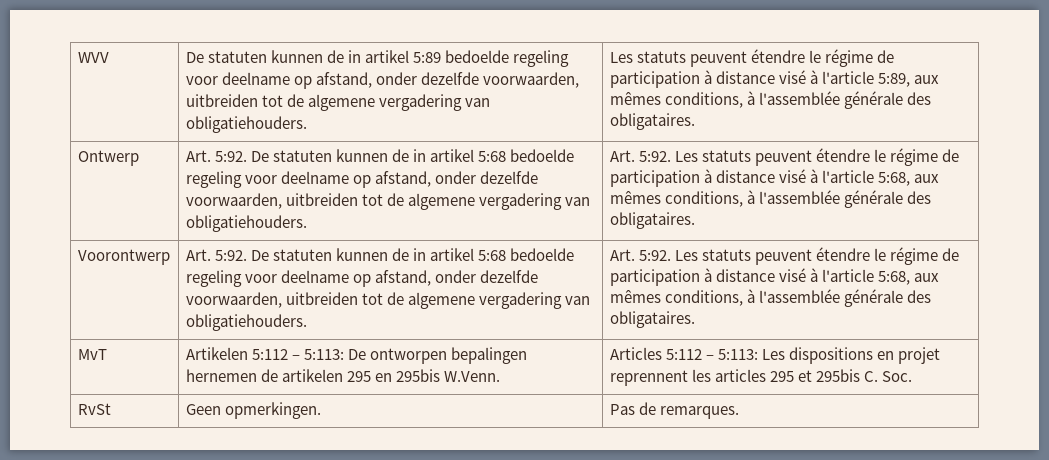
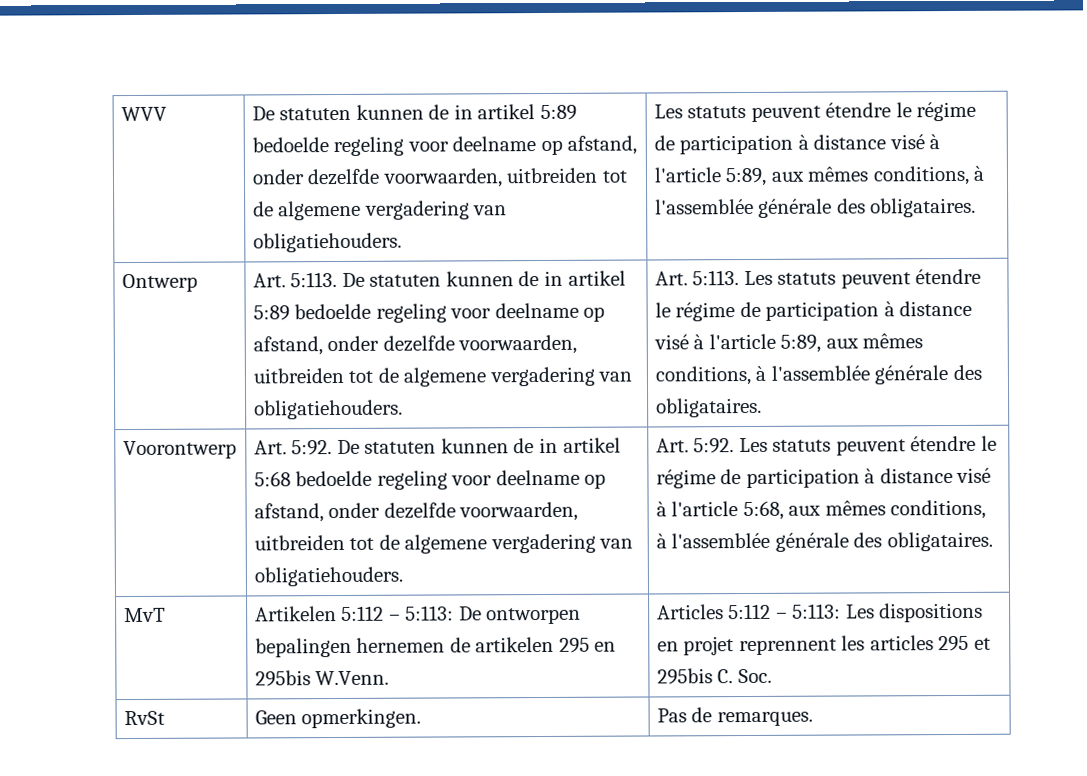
- Ontwerp | Art. 5:92. De statuten kunnen de in artikel 5:68 bedoelde regeling voor deelname op afstand, onder dezelfde voorwaarden, uitbreiden tot de algemene vergadering van obligatiehouders. | Art. 5:92. Les statuts peuvent étendre le régime de participation à distance visé à l'article 5:68, aux mêmes conditions, à l'assemblée générale des obligataires.
+ Ontwerp | Art. 5:113. De statuten kunnen de in artikel 5:89 bedoelde regeling voor deelname op afstand, onder dezelfde voorwaarden, uitbreiden tot de algemene vergadering van obligatiehouders. | Art. 5:113. Les statuts peuvent étendre le régime de participation à distance visé à l'article 5:89, aux mêmes conditions, à l'assemblée générale des obligataires.

